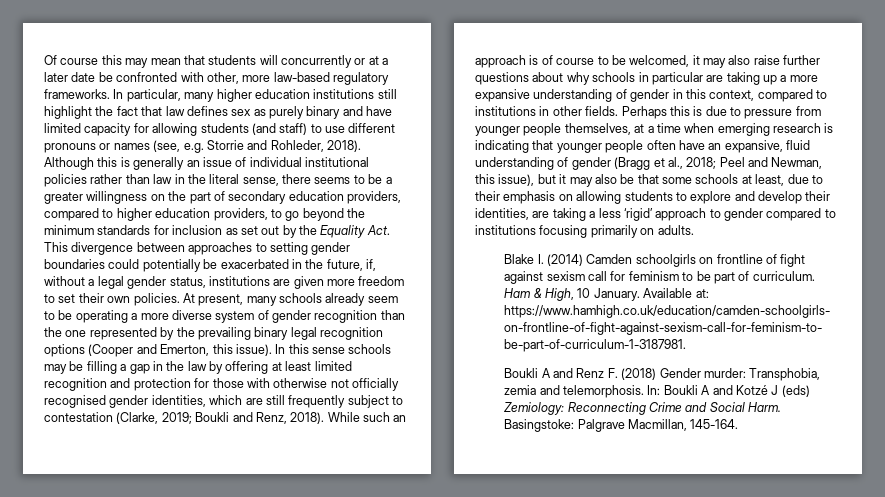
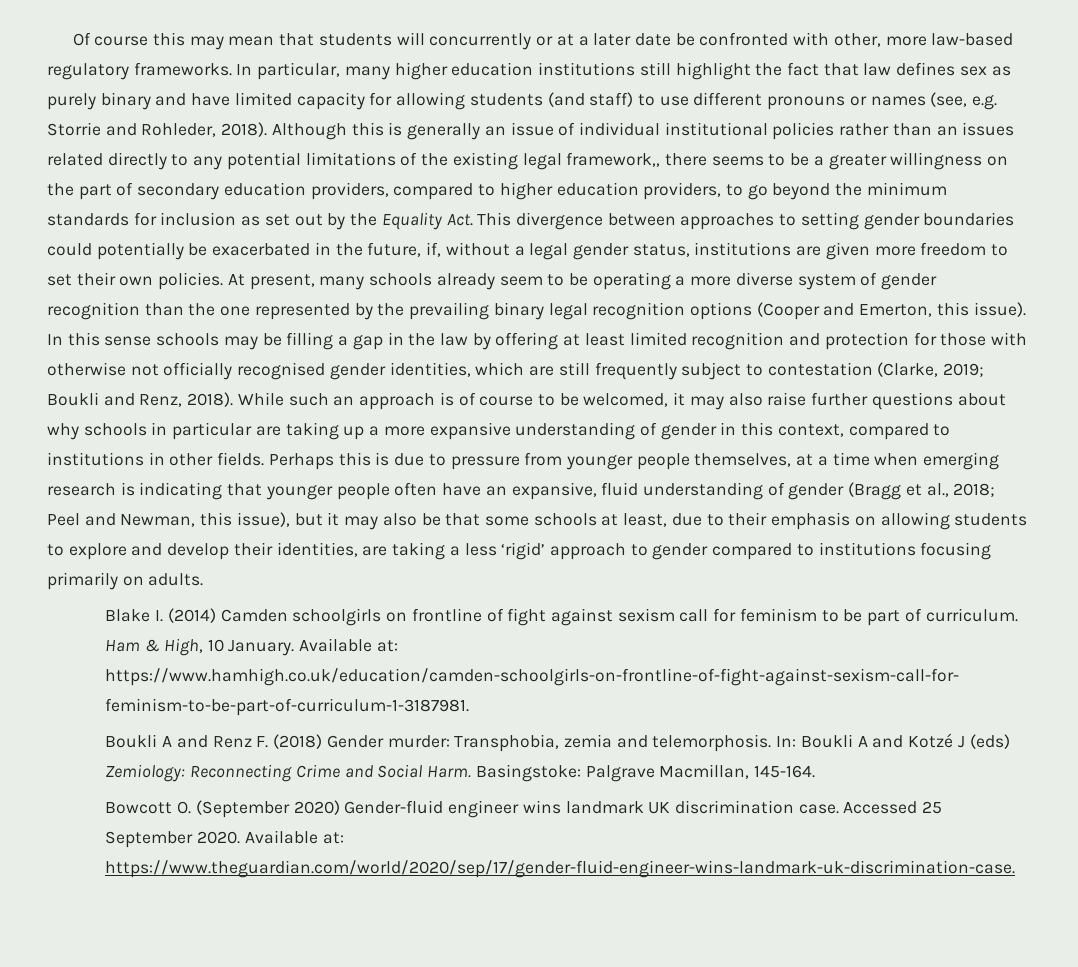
- Although this is generally an issue of individual institutional policies rather than law in the literal sense, there seems to be a greater willingness on the part of secondary education providers, compared to higher education providers, to go beyond the minimum standards for inclusion as set out by the Equality Act. This divergence between approaches to setting gender boundaries could potentially be exacerbated in the future, if, without a legal gender status, institutions are given more freedom to set their own policies.
+ Although this is generally an issue of individual institutional policies rather than an issues related directly to any potential limitations of the existing legal framework,, there seems to be a greater willingness on the part of secondary education providers, compared to higher education providers, to go beyond the minimum standards for inclusion as set out by the Equality Act. This divergence between approaches to setting gender boundaries could potentially be exacerbated in the future, if, without a legal gender status, institutions are given more freedom to set their own policies.
+ Bowcott O. (September 2020) Gender-fluid engineer wins landmark UK discrimination case. Accessed 25 September 2020. Available at: https://www.theguardian.com/world/2020/sep/17/gender-fluid-engineer-wins-landmark-uk-discrimination-case.

